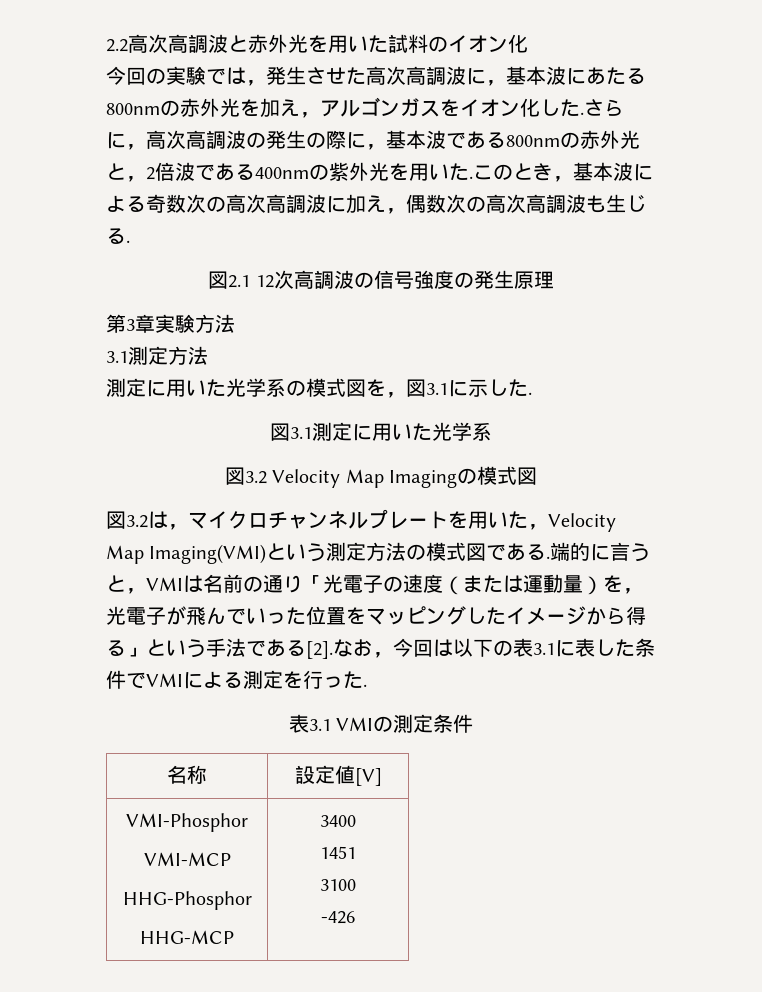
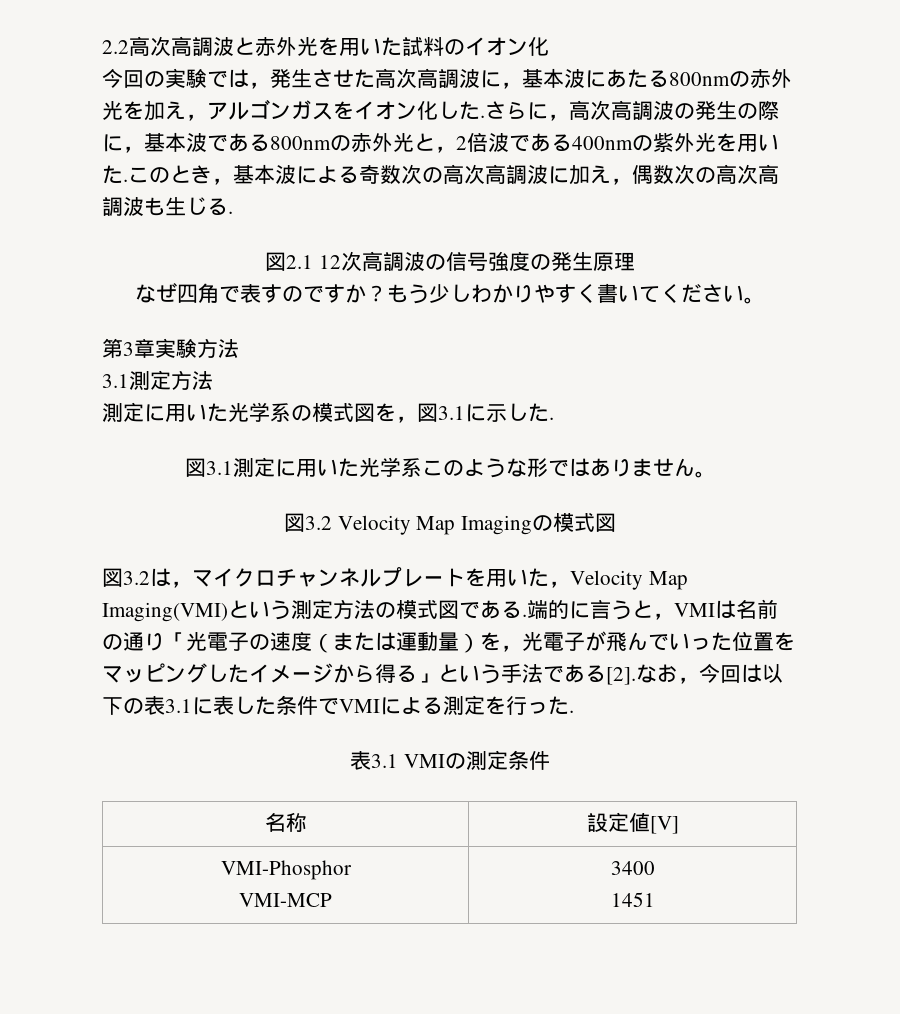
+ なぜ四角で表すのですか？もう少しわかりやすく書いてください。
- 図3.1測定に用いた光学系
+ 図3.1測定に用いた光学系このような形ではありません。
  VMI-Phosphor
- VMI-MCP
- HHG-Phosphor
- HHG-MCP | 3400
+ VMI-MCP | 3400
  1451
- 3100
- -426

